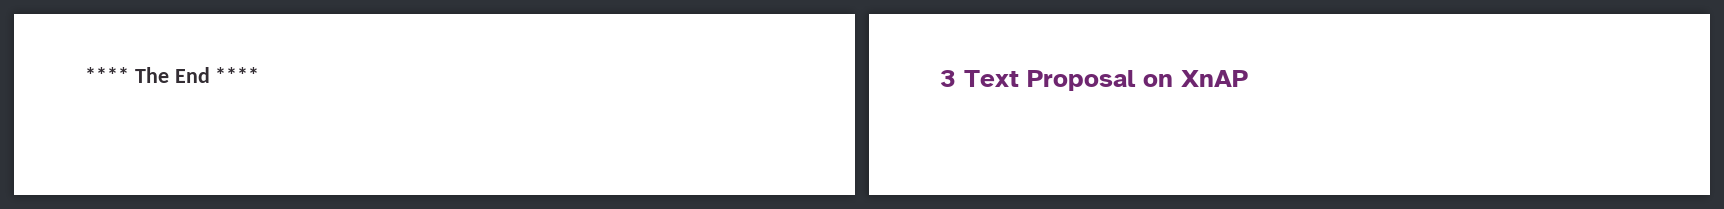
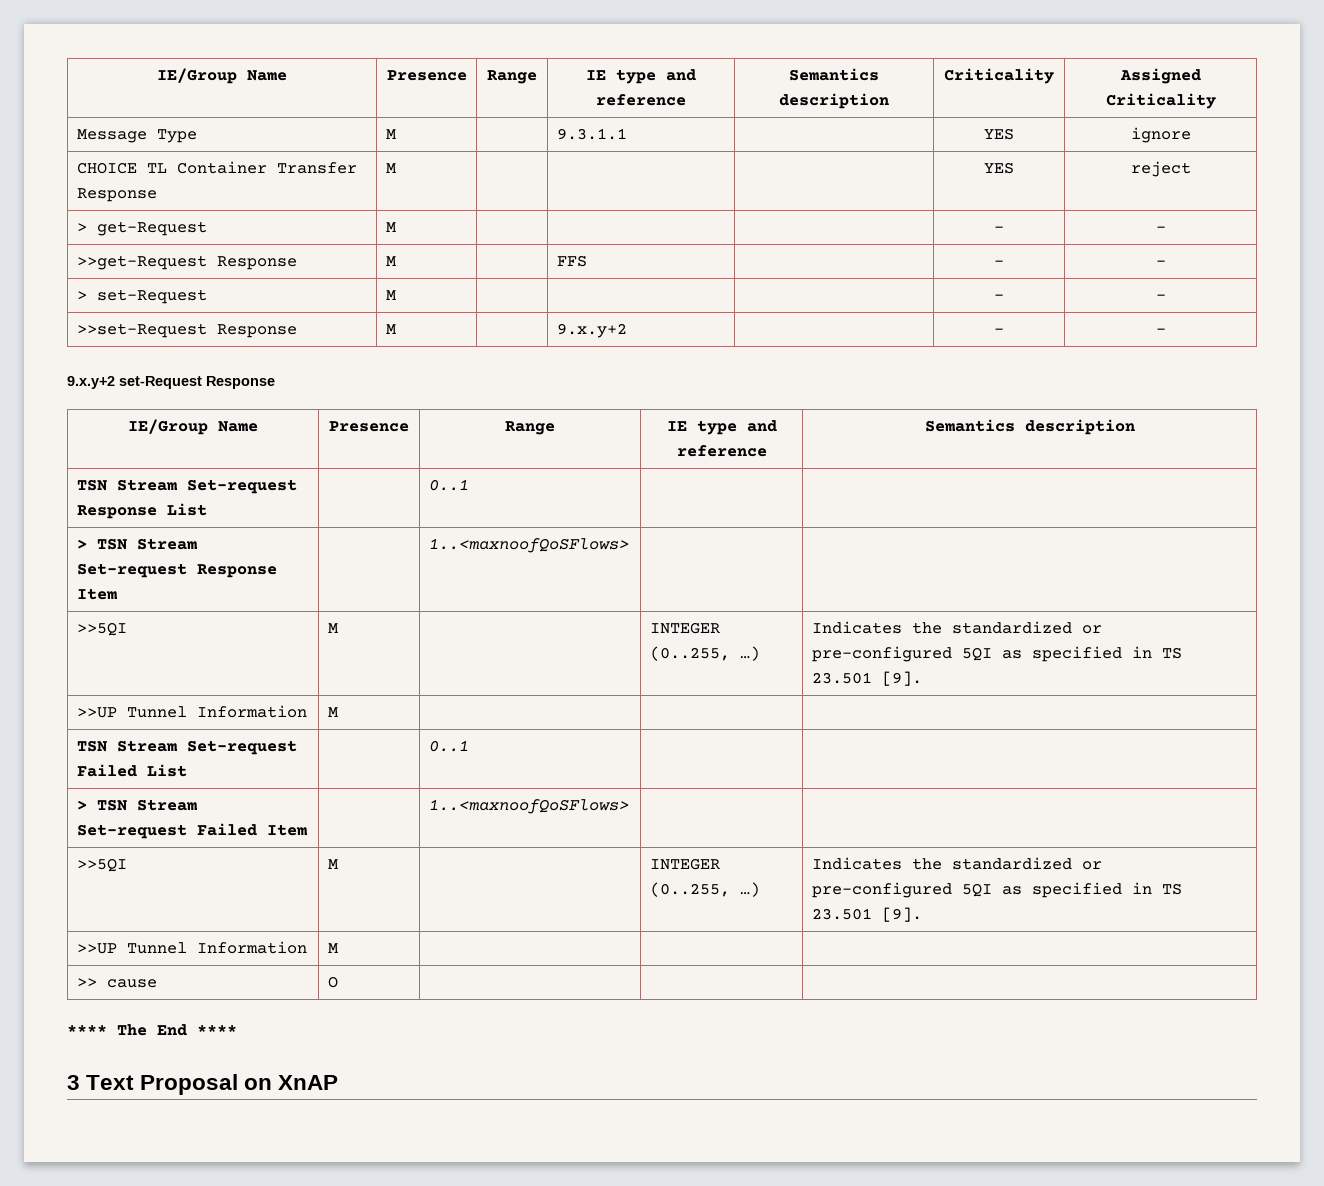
+ IE/Group Name | Presence | Range | IE type and reference | Semantics description | Criticality | Assigned Criticality
+ Message Type | M | | 9.3.1.1 | | YES | ignore
+ CHOICE TL Container Transfer Response | M | | | | YES | reject
+ > get-Request | M | | | | - | -
+ >>get-Request Response | M | | FFS | | - | -
+ > set-Request | M | | | | - | -
+ >>set-Request Response | M | | 9.x.y+2 | | - | -
+ 9.x.y+2 set-Request Response
+ IE/Group Name | Presence | Range | IE type and reference | Semantics description
+ TSN Stream Set-request Response List | | 0..1 | |
+ > TSN Stream Set-request Response Item | | 1..<maxnoofQoSFlows> | |
+ >>5QI | M | | INTEGER (0..255, …) | Indicates the standardized or pre-configured 5QI as specified in TS 23.501 [9].
+ >>UP Tunnel Information | M | | |
+ TSN Stream Set-request Failed List | | 0..1 | |
+ > TSN Stream Set-request Failed Item | | 1..<maxnoofQoSFlows> | |
+ >>5QI | M | | INTEGER (0..255, …) | Indicates the standardized or pre-configured 5QI as specified in TS 23.501 [9].
+ >>UP Tunnel Information | M | | |
+ >> cause | O | | |

